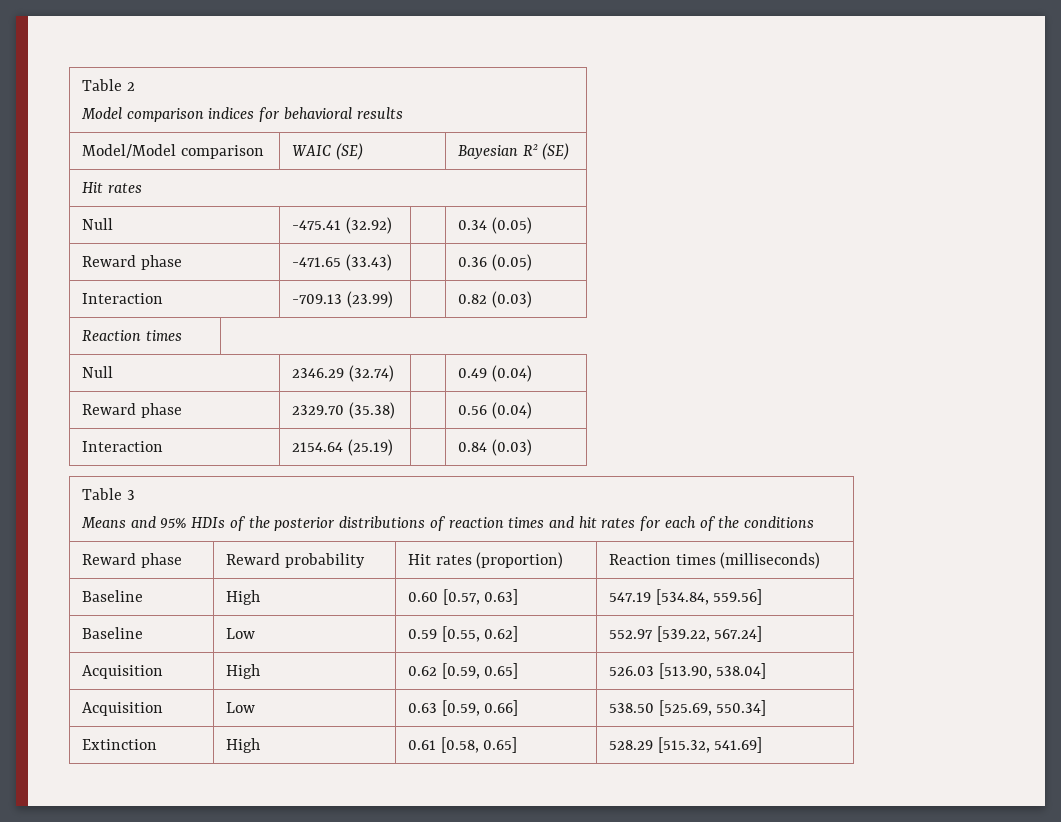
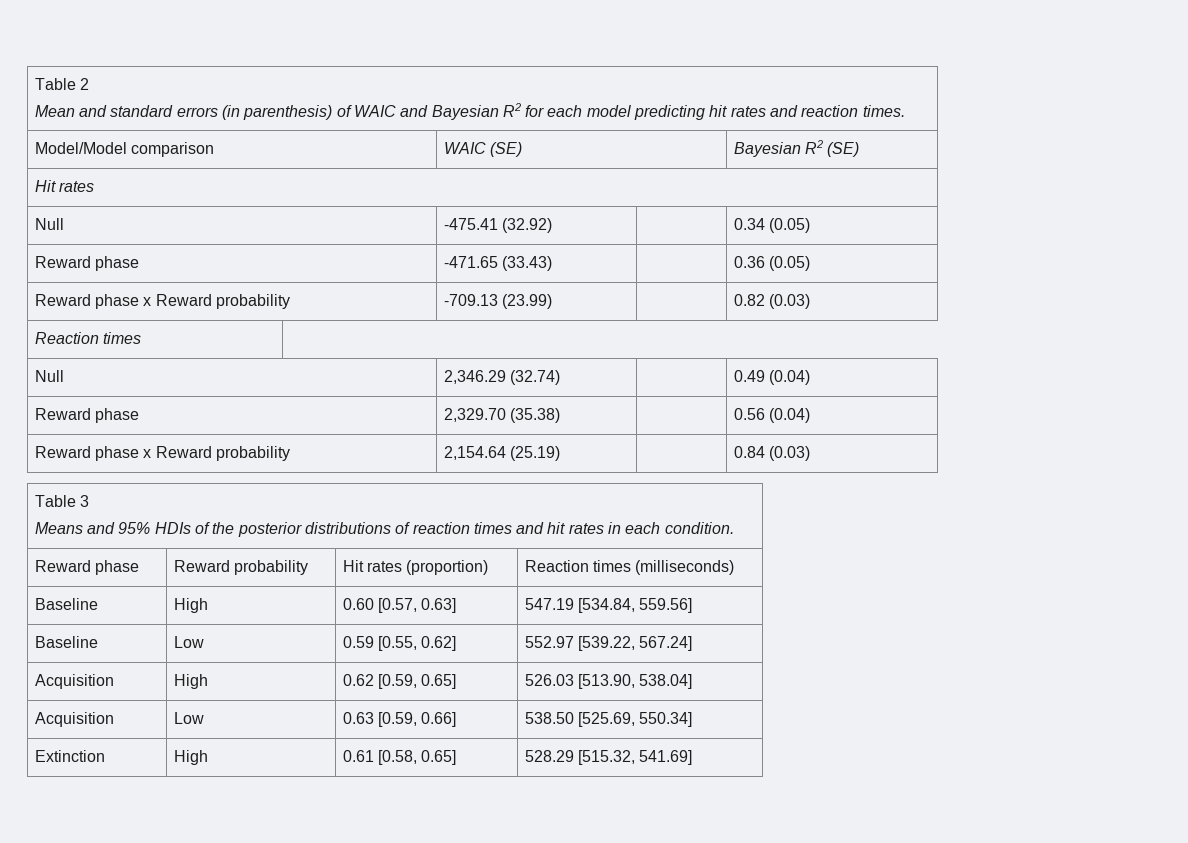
  Table 2
- Model comparison indices for behavioral results
+ Mean and standard errors (in parenthesis) of WAIC and Bayesian R2 for each model predicting hit rates and reaction times.
- Interaction | -709.13 (23.99) | | 0.82 (0.03)
+ Reward phase x Reward probability | -709.13 (23.99) | | 0.82 (0.03)
- Null | 2346.29 (32.74) | | 0.49 (0.04)
+ Null | 2,346.29 (32.74) | | 0.49 (0.04)
- Reward phase | 2329.70 (35.38) | | 0.56 (0.04)
+ Reward phase | 2,329.70 (35.38) | | 0.56 (0.04)
- Interaction | 2154.64 (25.19) | | 0.84 (0.03)
+ Reward phase x Reward probability | 2,154.64 (25.19) | | 0.84 (0.03)
  Table 3
- Means and 95% HDIs of the posterior distributions of reaction times and hit rates for each of the conditions
+ Means and 95% HDIs of the posterior distributions of reaction times and hit rates in each condition.

